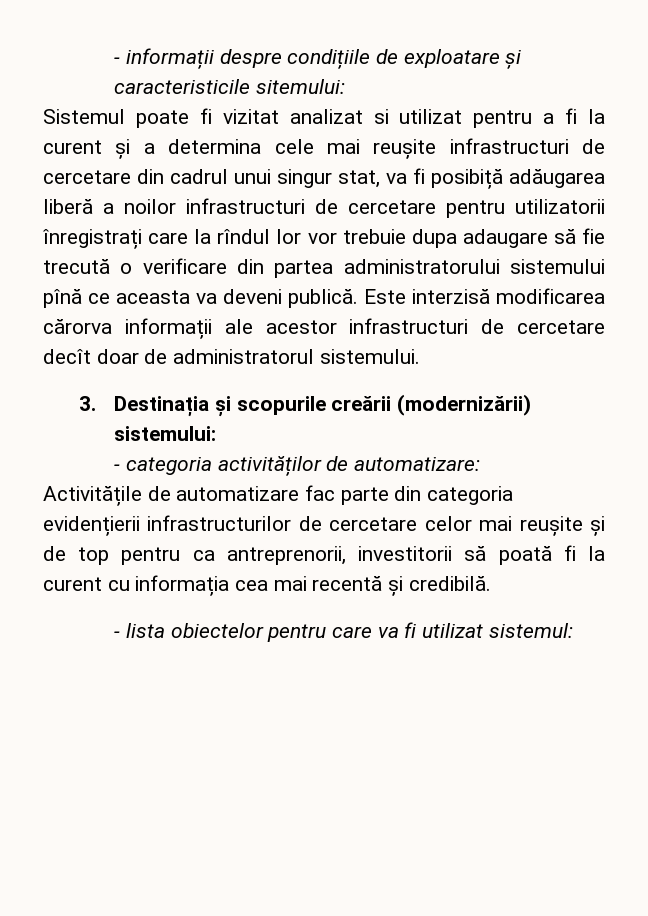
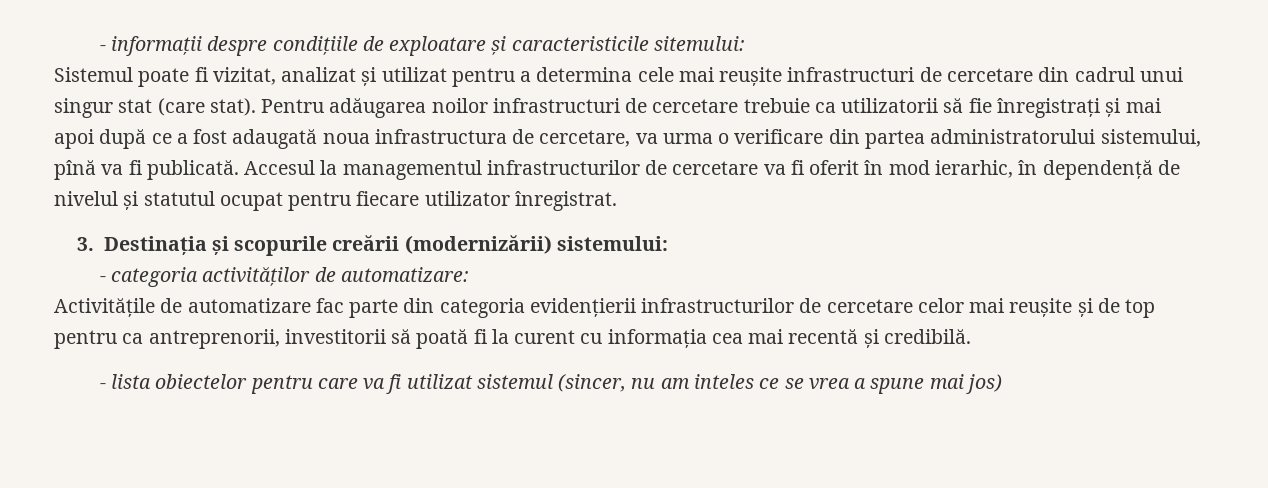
- Sistemul poate fi vizitat analizat si utilizat pentru a fi la curent și a determina cele mai reușite infrastructuri de cercetare din cadrul unui singur stat, va fi posibiță adăugarea liberă a noilor infrastructuri de cercetare pentru utilizatorii înregistrați care la rîndul lor vor trebuie dupa adaugare să fie trecută o verificare din partea administratorului sistemului pînă ce aceasta va deveni publică. Este interzisă modificarea cărorva informații ale acestor infrastructuri de cercetare decît doar de administratorul sistemului.
+ Sistemul poate fi vizitat, analizat și utilizat pentru a determina cele mai reușite infrastructuri de cercetare din cadrul unui singur stat (care stat). Pentru adăugarea noilor infrastructuri de cercetare trebuie ca utilizatorii să fie înregistrați și mai apoi după ce a fost adaugată noua infrastructura de cercetare, va urma o verificare din partea administratorului sistemului, pînă va fi publicată. Accesul la managementul infrastructurilor de cercetare va fi oferit în mod ierarhic, în dependență de nivelul și statutul ocupat pentru fiecare utilizator înregistrat.
- - lista obiectelor pentru care va fi utilizat sistemul:
+ - lista obiectelor pentru care va fi utilizat sistemul (sincer, nu am inteles ce se vrea a spune mai jos)

